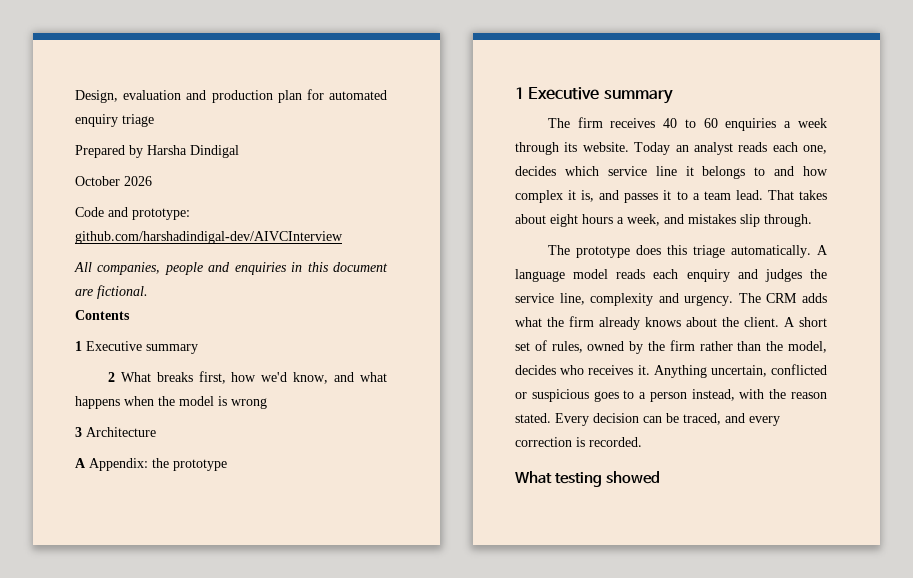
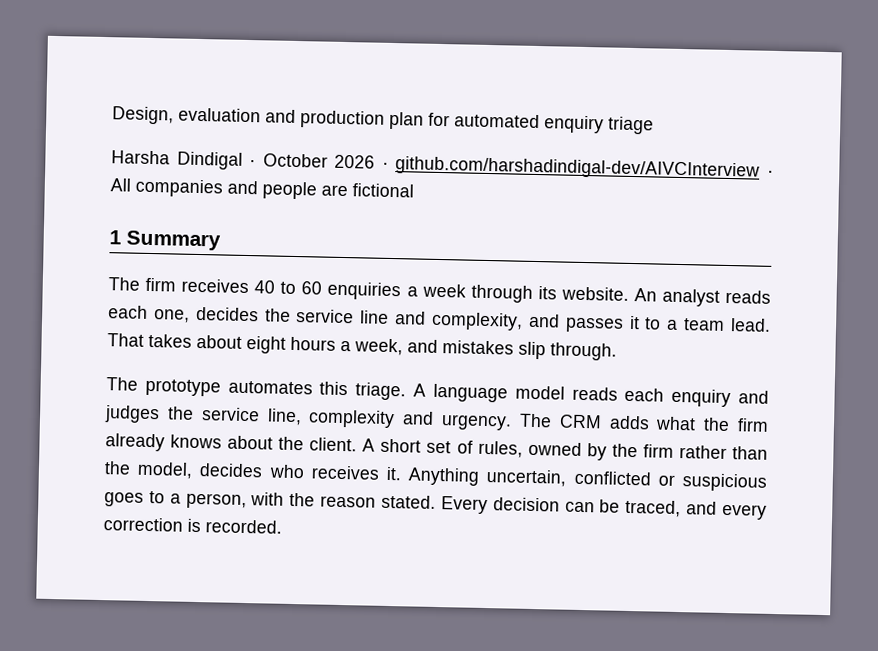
- Prepared by Harsha Dindigal
- October 2026
- Code and prototype: github.com/harshadindigal-dev/AIVCInterview
- All companies, people and enquiries in this document are fictional.
- Contents
- 1 Executive summary
- 2 What breaks first, how we'd know, and what happens when the model is wrong
- 3 Architecture
- A Appendix: the prototype
- 1 Executive summary
+ Harsha Dindigal · October 2026 · github.com/harshadindigal-dev/AIVCInterview · All companies and people are fictional
+ 1 Summary
- Today an analyst reads each one, decides which service line it belongs to and how complex it is, and passes it to a team lead.
+ An analyst reads each one, decides the service line and complexity, and passes it to a team lead.
- The prototype does this triage automatically.
+ The prototype automates this triage.
- Anything uncertain, conflicted or suspicious goes to a person instead, with the reason stated.
+ Anything uncertain, conflicted or suspicious goes to a person, with the reason stated.
- What testing showed

